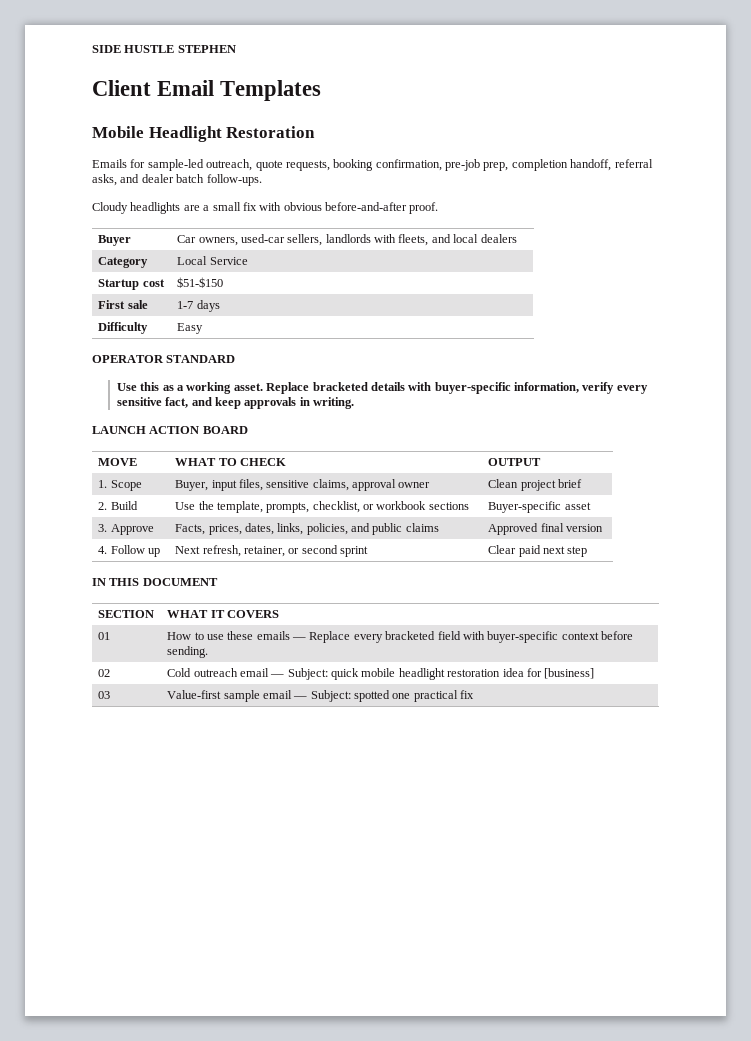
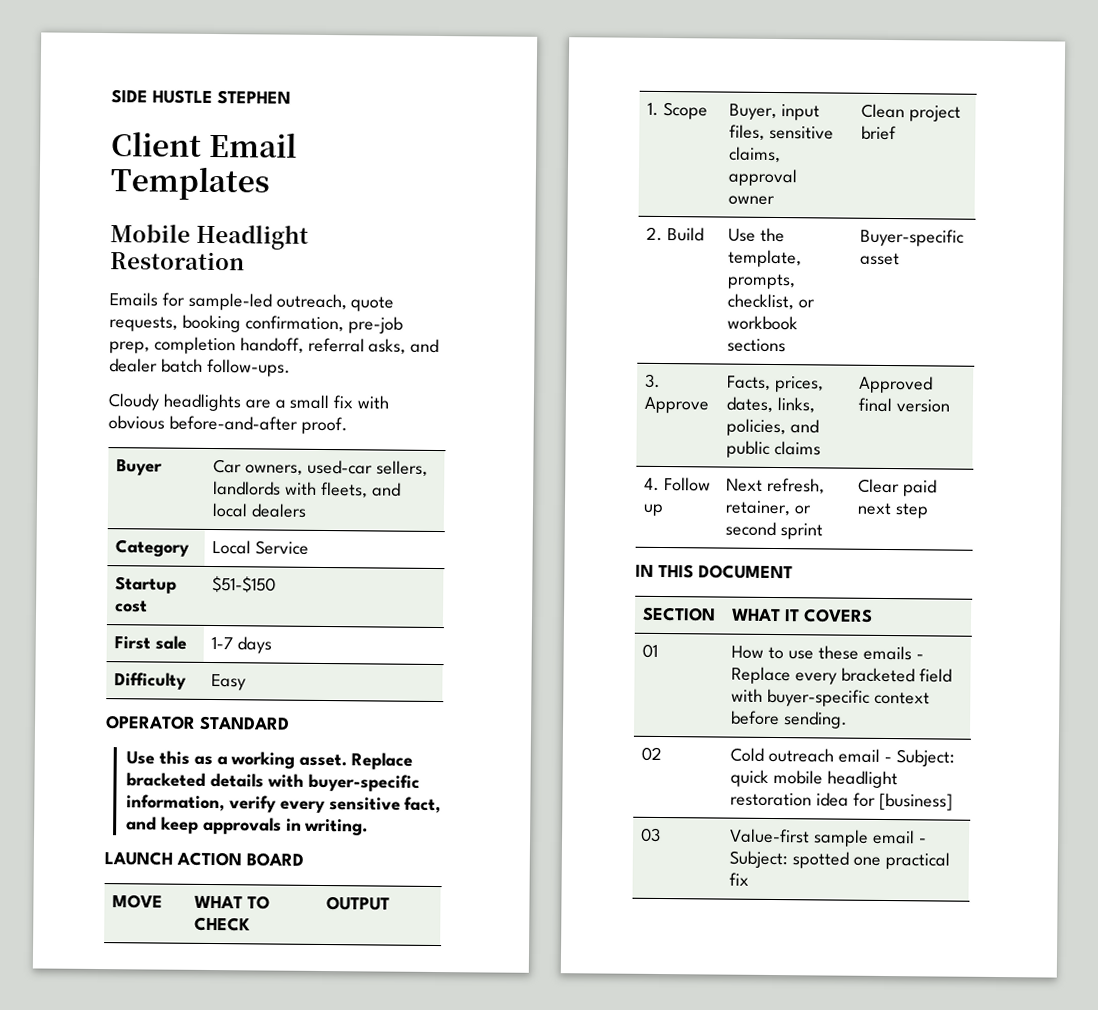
- 01 | How to use these emails — Replace every bracketed field with buyer-specific context before sending.
+ 01 | How to use these emails - Replace every bracketed field with buyer-specific context before sending.
- 02 | Cold outreach email — Subject: quick mobile headlight restoration idea for [business]
+ 02 | Cold outreach email - Subject: quick mobile headlight restoration idea for [business]
- 03 | Value-first sample email — Subject: spotted one practical fix
+ 03 | Value-first sample email - Subject: spotted one practical fix

